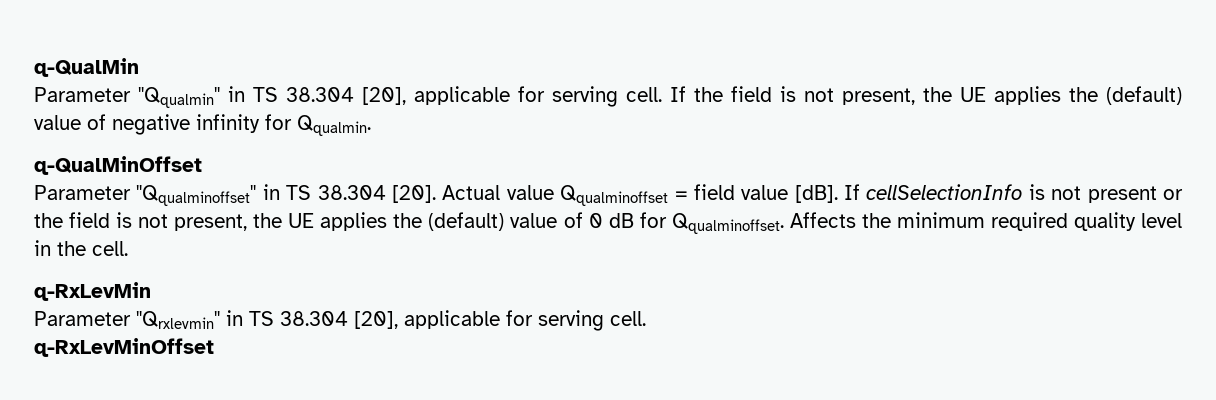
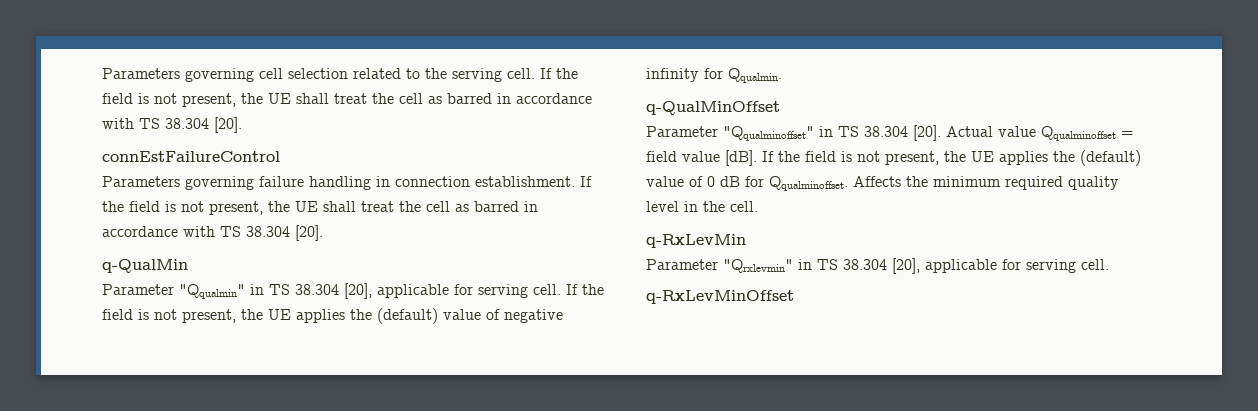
+ Parameters governing cell selection related to the serving cell. If the field is not present, the UE shall treat the cell as barred in accordance with TS 38.304 [20].
+ connEstFailureControl
+ Parameters governing failure handling in connection establishment. If the field is not present, the UE shall treat the cell as barred in accordance with TS 38.304 [20].
- If cellSelectionInfo is not present or the field is not present, the UE applies the (default) value of 0 dB for Qqualminoffset.
+ If the field is not present, the UE applies the (default) value of 0 dB for Qqualminoffset.

